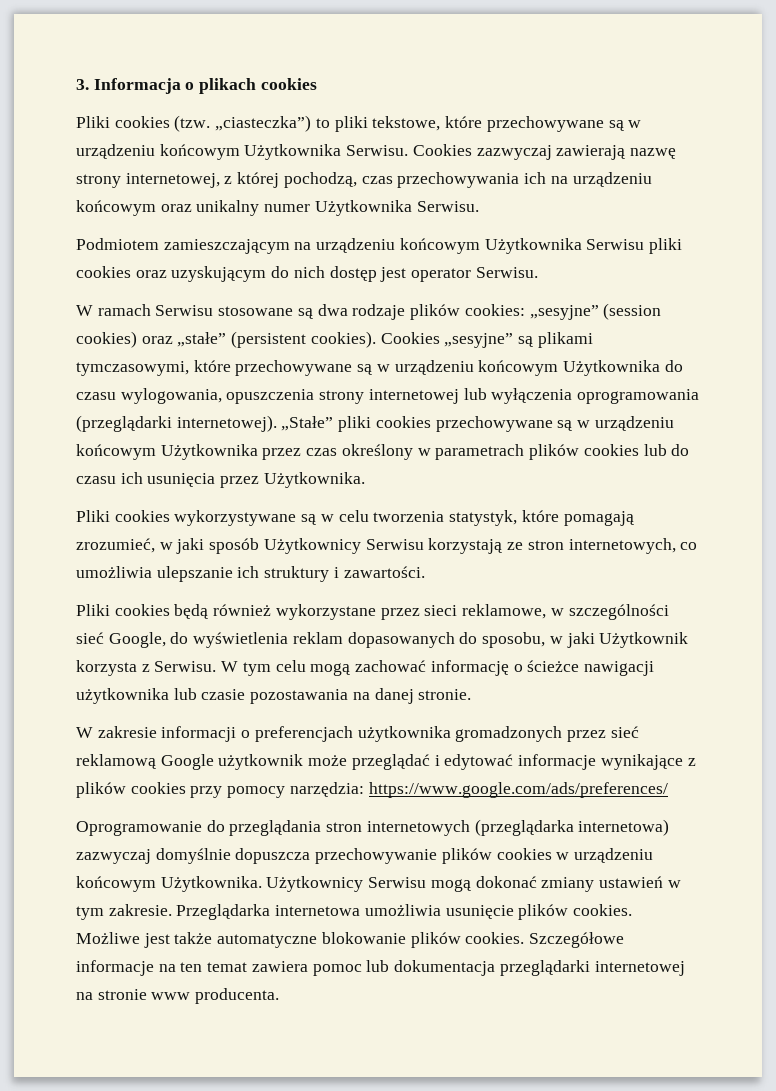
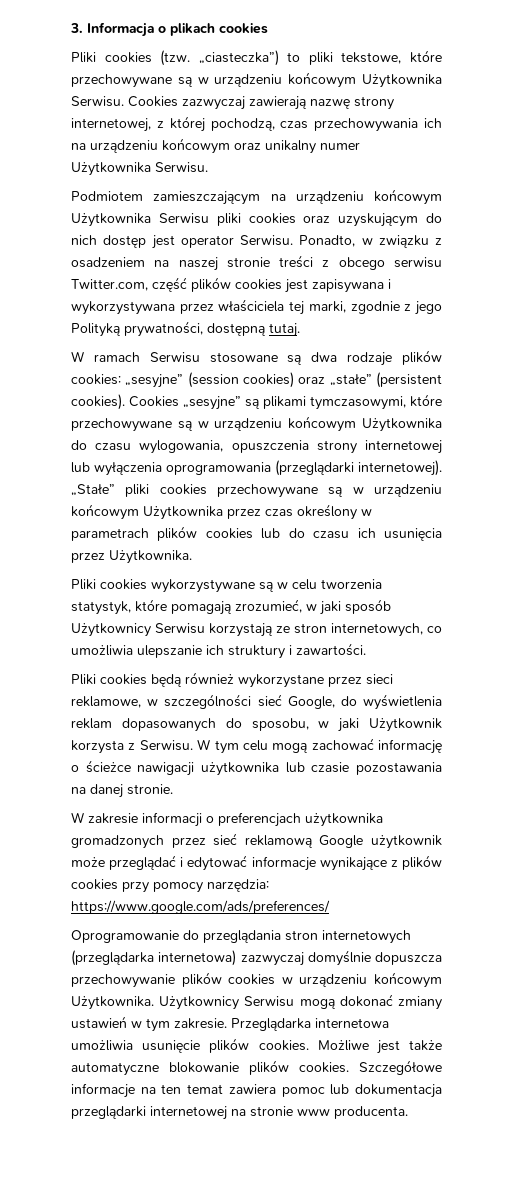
+ Ponadto, w związku z osadzeniem na naszej stronie treści z obcego serwisu Twitter.com, część plików cookies jest zapisywana i wykorzystywana przez właściciela tej marki, zgodnie z jego Polityką prywatności, dostępną tutaj.

